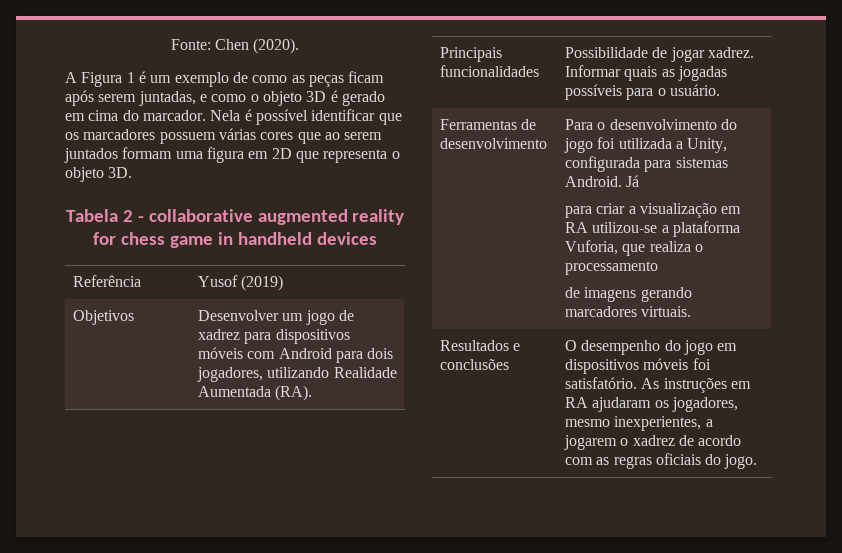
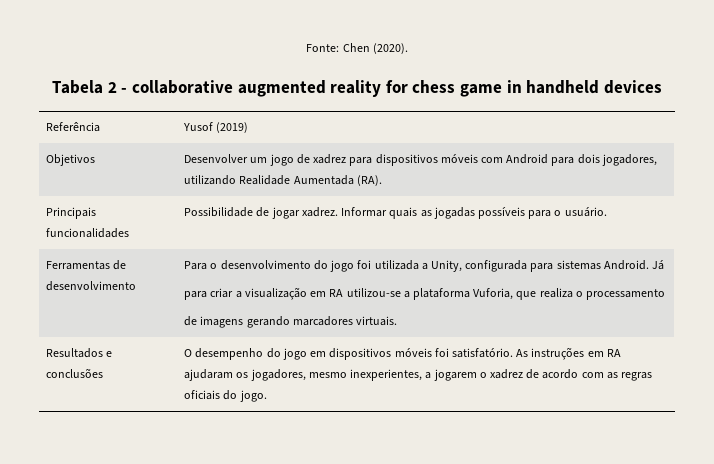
- A Figura 1 é um exemplo de como as peças ficam após serem juntadas, e como o objeto 3D é gerado em cima do marcador. Nela é possível identificar que os marcadores possuem várias cores que ao serem juntados formam uma figura em 2D que representa o objeto 3D.

